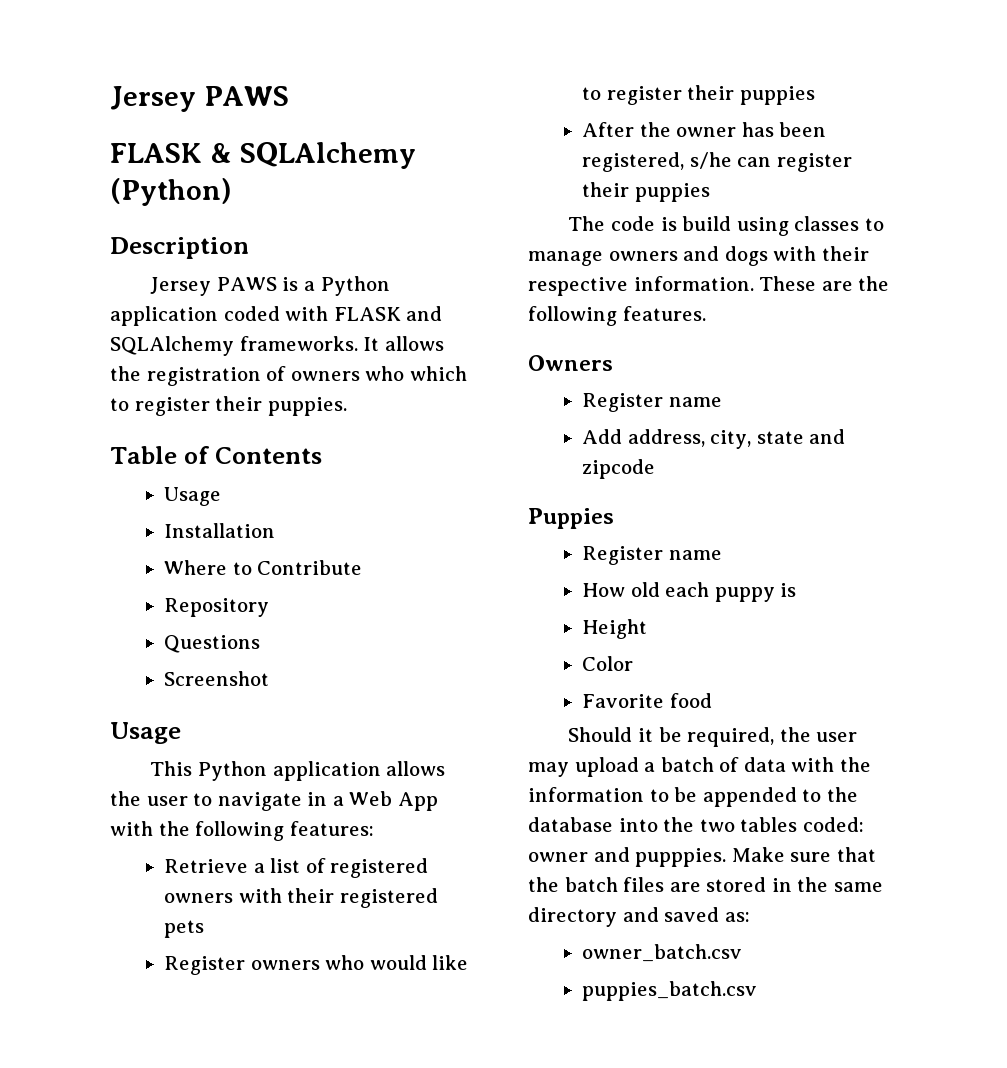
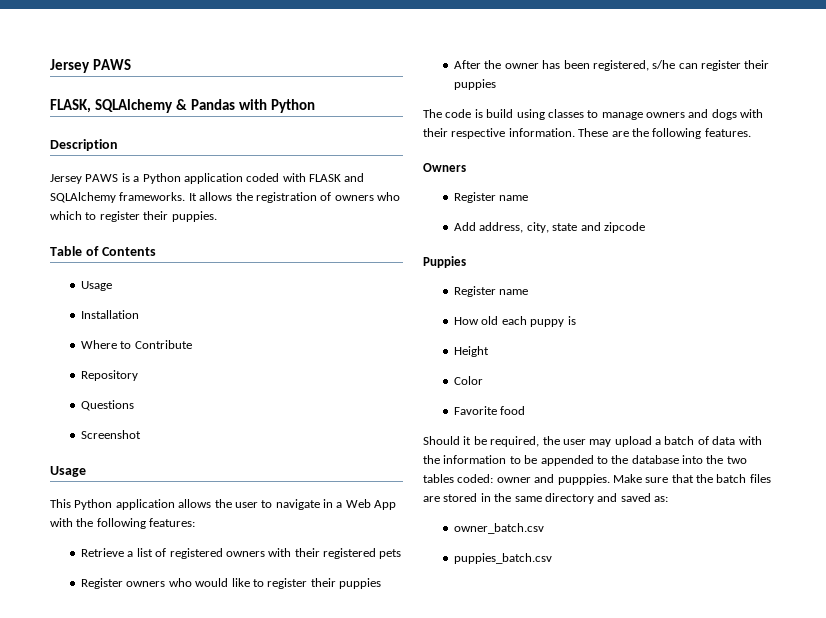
- FLASK & SQLAlchemy (Python)
+ FLASK, SQLAlchemy & Pandas with Python

